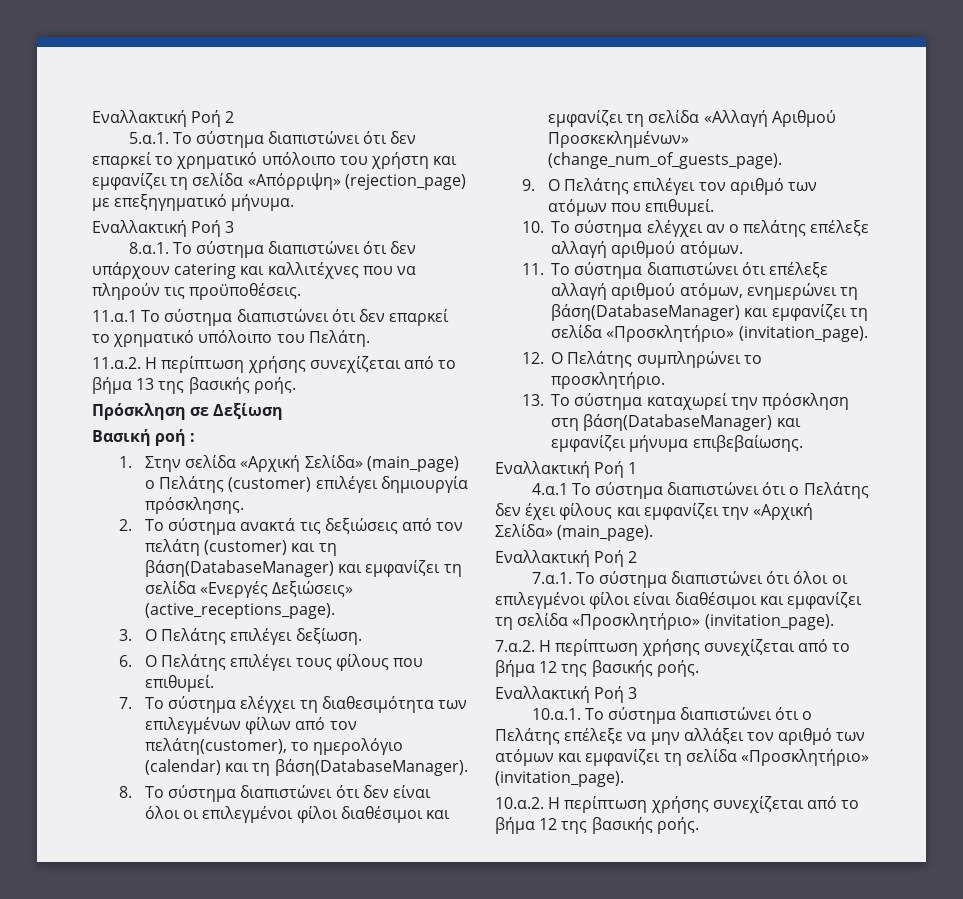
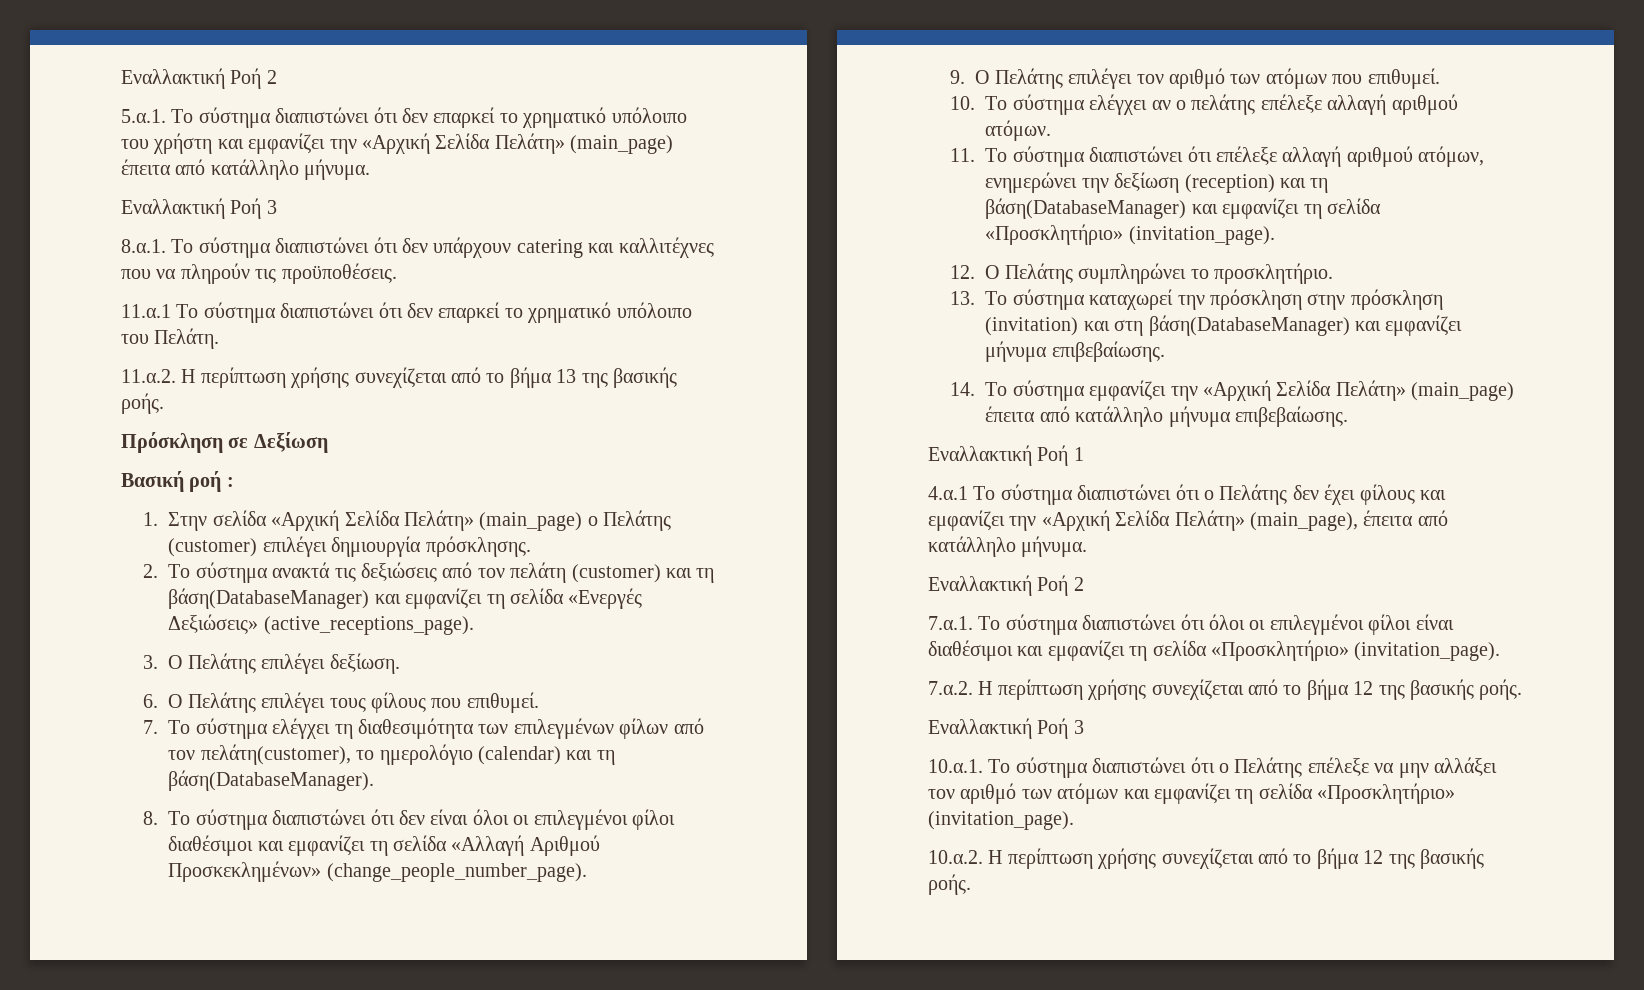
- 5.α.1. Το σύστημα διαπιστώνει ότι δεν επαρκεί το χρηματικό υπόλοιπο του χρήστη και εμφανίζει τη σελίδα «Απόρριψη» (rejection_page) με επεξηγηματικό μήνυμα.
+ 5.α.1. Το σύστημα διαπιστώνει ότι δεν επαρκεί το χρηματικό υπόλοιπο του χρήστη και εμφανίζει την «Αρχική Σελίδα Πελάτη» (main_page) έπειτα από κατάλληλο μήνυμα.
- 1. Στην σελίδα «Αρχική Σελίδα» (main_page) ο Πελάτης (customer) επιλέγει δημιουργία πρόσκλησης.
+ 1. Στην σελίδα «Αρχική Σελίδα Πελάτη» (main_page) ο Πελάτης (customer) επιλέγει δημιουργία πρόσκλησης.
- 8. Το σύστημα διαπιστώνει ότι δεν είναι όλοι οι επιλεγμένοι φίλοι διαθέσιμοι και εμφανίζει τη σελίδα «Αλλαγή Αριθμού Προσκεκλημένων» (change_num_of_guests_page).
+ 8. Το σύστημα διαπιστώνει ότι δεν είναι όλοι οι επιλεγμένοι φίλοι διαθέσιμοι και εμφανίζει τη σελίδα «Αλλαγή Αριθμού Προσκεκλημένων» (change_people_number_page).
- 11. Το σύστημα διαπιστώνει ότι επέλεξε αλλαγή αριθμού ατόμων, ενημερώνει τη βάση(DatabaseManager) και εμφανίζει τη σελίδα «Προσκλητήριο» (invitation_page).
+ 11. Το σύστημα διαπιστώνει ότι επέλεξε αλλαγή αριθμού ατόμων, ενημερώνει την δεξίωση (reception) και τη βάση(DatabaseManager) και εμφανίζει τη σελίδα «Προσκλητήριο» (invitation_page).
- 13. Το σύστημα καταχωρεί την πρόσκληση στη βάση(DatabaseManager) και εμφανίζει μήνυμα επιβεβαίωσης.
+ 13. Το σύστημα καταχωρεί την πρόσκληση στην πρόσκληση (invitation) και στη βάση(DatabaseManager) και εμφανίζει μήνυμα επιβεβαίωσης.
+ 14. Το σύστημα εμφανίζει την «Αρχική Σελίδα Πελάτη» (main_page) έπειτα από κατάλληλο μήνυμα επιβεβαίωσης.
- 4.α.1 Το σύστημα διαπιστώνει ότι ο Πελάτης δεν έχει φίλους και εμφανίζει την «Αρχική Σελίδα» (main_page).
+ 4.α.1 Το σύστημα διαπιστώνει ότι ο Πελάτης δεν έχει φίλους και εμφανίζει την «Αρχική Σελίδα Πελάτη» (main_page), έπειτα από κατάλληλο μήνυμα.

